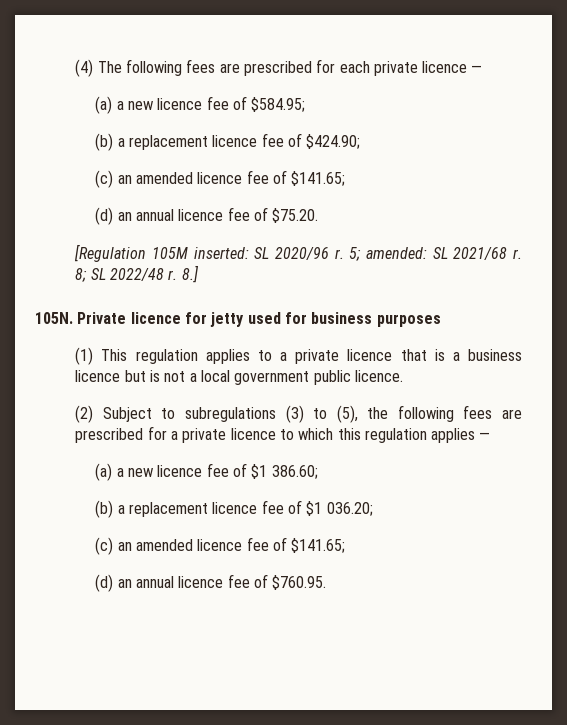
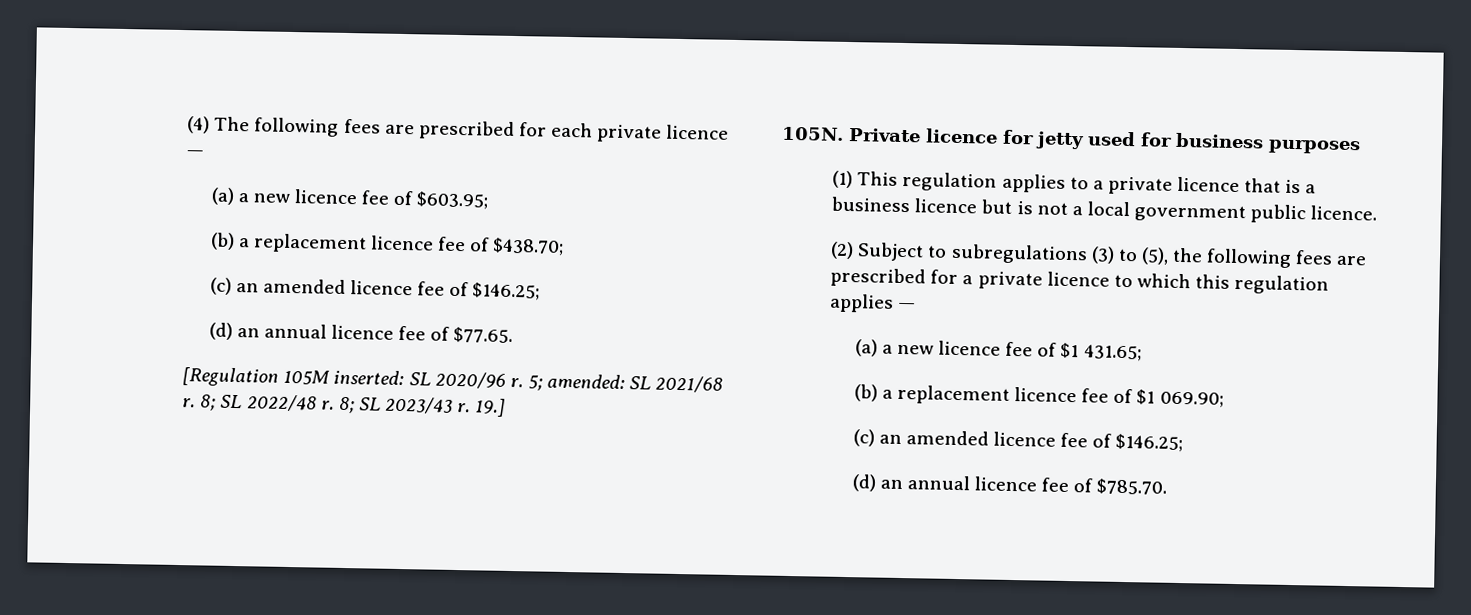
- (a) a new licence fee of $584.95;
- (b) a replacement licence fee of $424.90;
- (c) an amended licence fee of $141.65;
- (d) an annual licence fee of $75.20.
+ (a) a new licence fee of $603.95;
+ (b) a replacement licence fee of $438.70;
+ (c) an amended licence fee of $146.25;
+ (d) an annual licence fee of $77.65.
- 8.]
+ 8; SL 2023/43 r. 19.]
- (a) a new licence fee of $1 386.60;
+ (a) a new licence fee of $1 431.65;
- (b) a replacement licence fee of $1 036.20;
- (c) an amended licence fee of $141.65;
- (d) an annual licence fee of $760.95.
+ (b) a replacement licence fee of $1 069.90;
+ (c) an amended licence fee of $146.25;
+ (d) an annual licence fee of $785.70.

